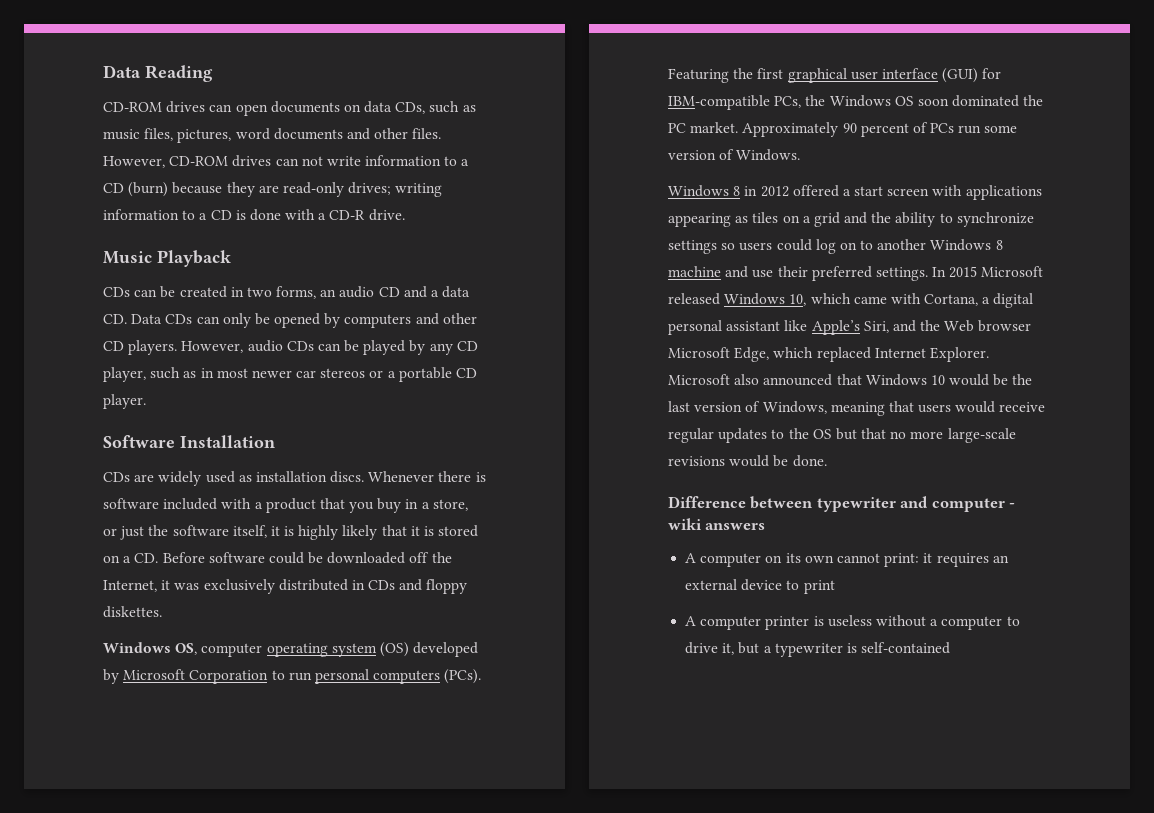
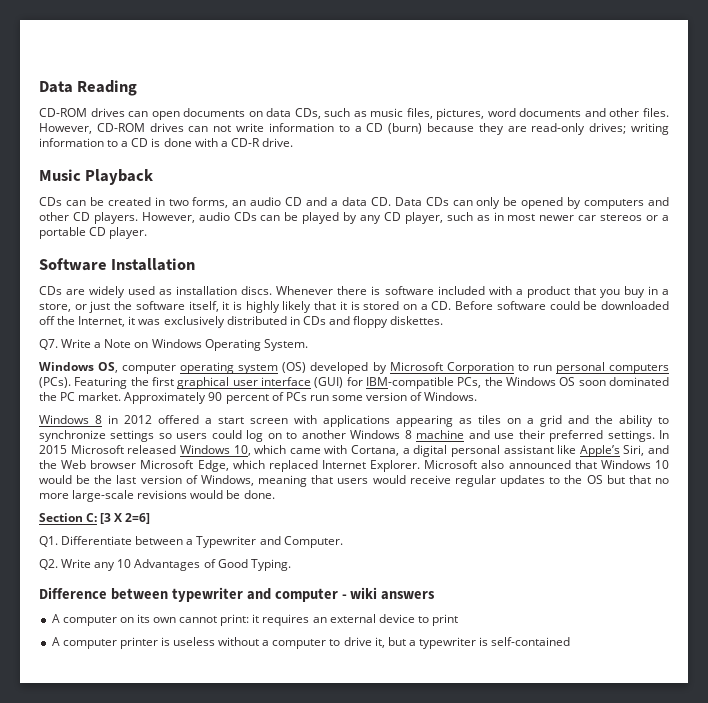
+ Q7. Write a Note on Windows Operating System.
+ Section C: [3 X 2=6]
+ Q1. Differentiate between a Typewriter and Computer.
+ Q2. Write any 10 Advantages of Good Typing.

